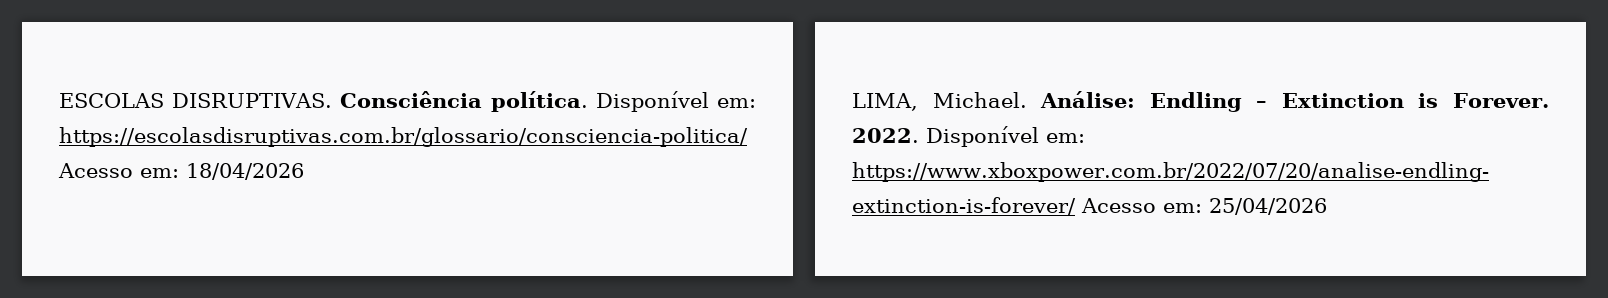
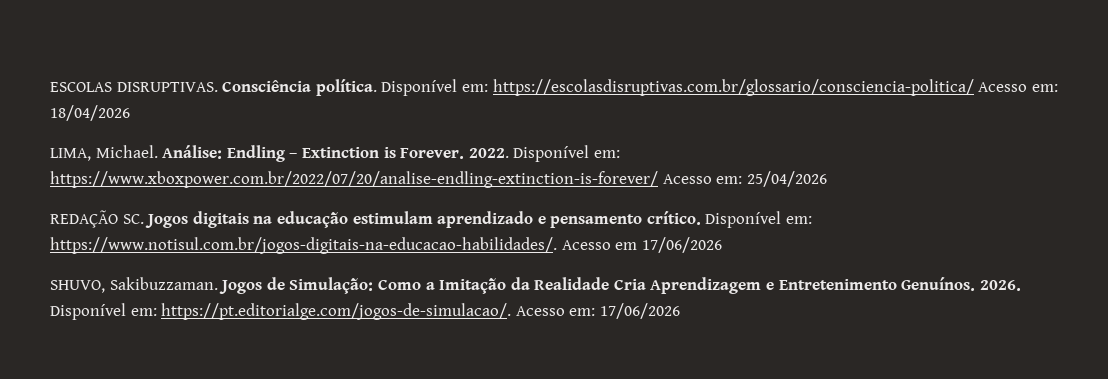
+ REDAÇÃO SC. Jogos digitais na educação estimulam aprendizado e pensamento crítico. Disponível em: https://www.notisul.com.br/jogos-digitais-na-educacao-habilidades/. Acesso em 17/06/2026
+ SHUVO, Sakibuzzaman. Jogos de Simulação: Como a Imitação da Realidade Cria Aprendizagem e Entretenimento Genuínos. 2026. Disponível em: https://pt.editorialge.com/jogos-de-simulacao/. Acesso em: 17/06/2026

